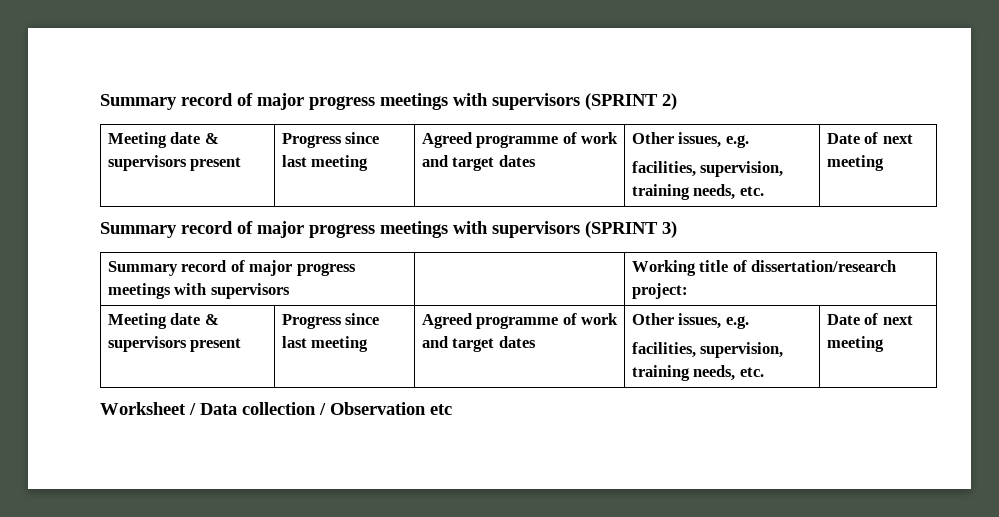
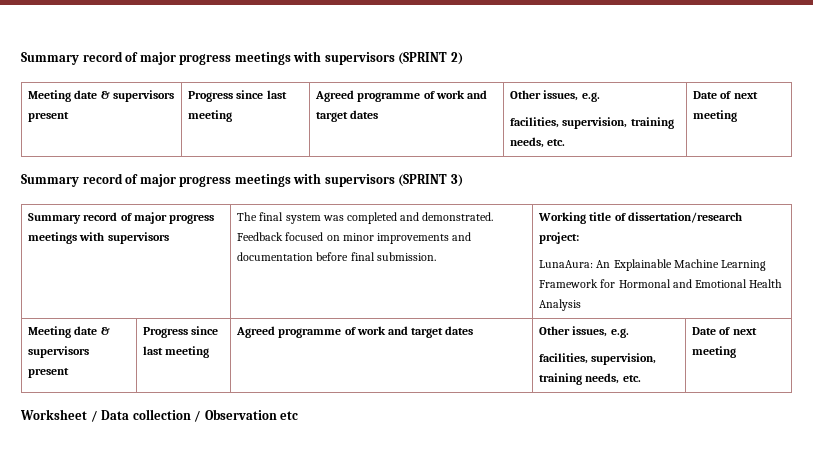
+ The final system was completed and demonstrated. Feedback focused on minor improvements and documentation before final submission.
+ LunaAura: An Explainable Machine Learning Framework for Hormonal and Emotional Health Analysis

